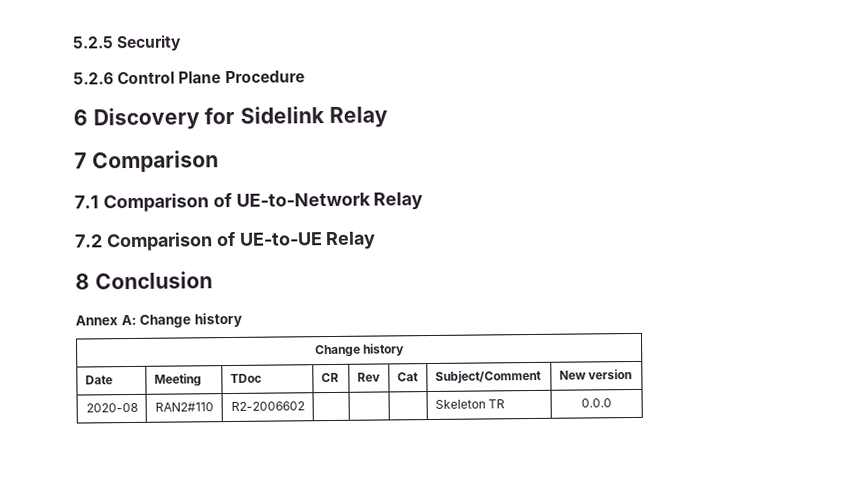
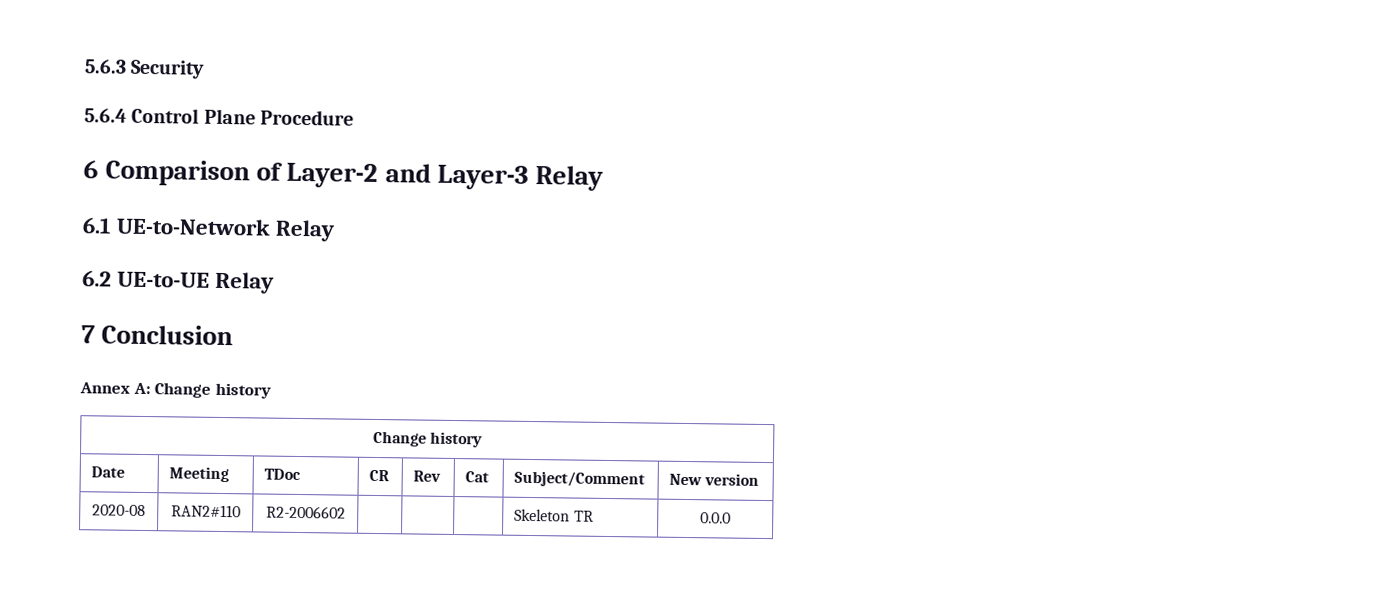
- 5.2.5 Security
+ 5.6.3 Security
- 5.2.6 Control Plane Procedure
+ 5.6.4 Control Plane Procedure
- 6 Discovery for Sidelink Relay
- 7 Comparison
- 7.1 Comparison of UE-to-Network Relay
- 7.2 Comparison of UE-to-UE Relay
- 8 Conclusion
+ 6 Comparison of Layer-2 and Layer-3 Relay
+ 6.1 UE-to-Network Relay
+ 6.2 UE-to-UE Relay
+ 7 Conclusion

